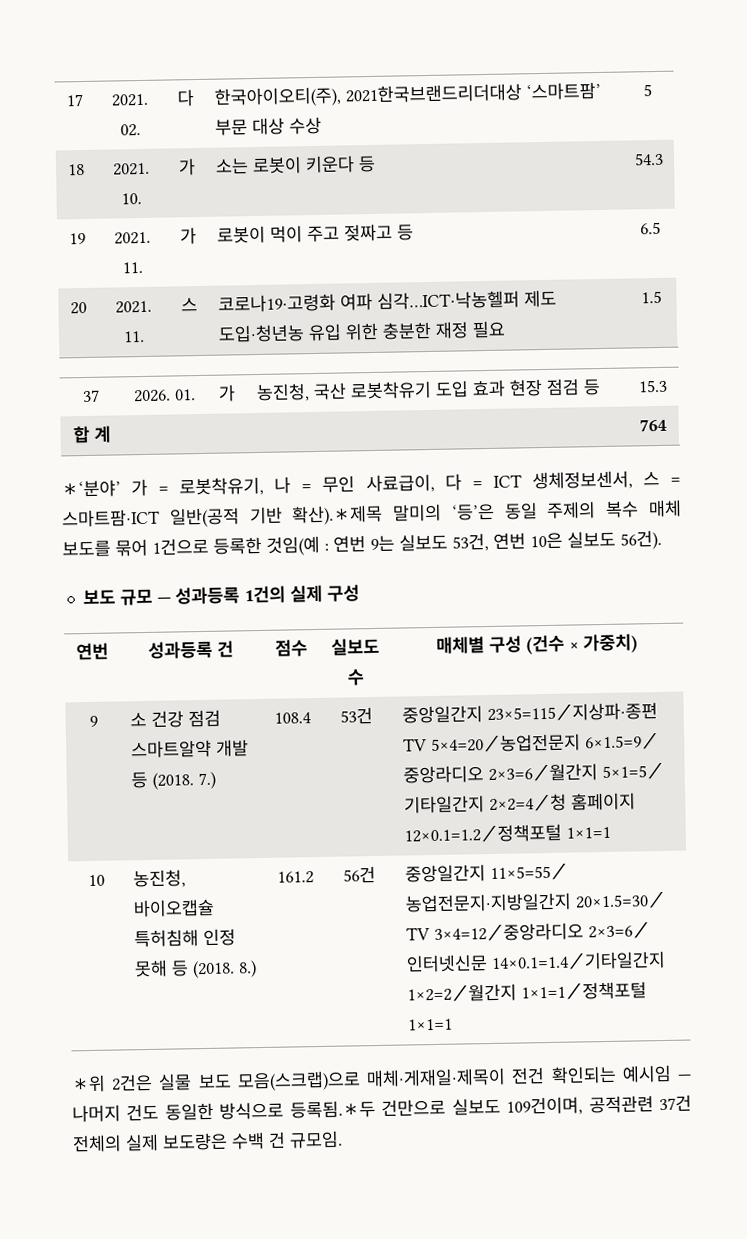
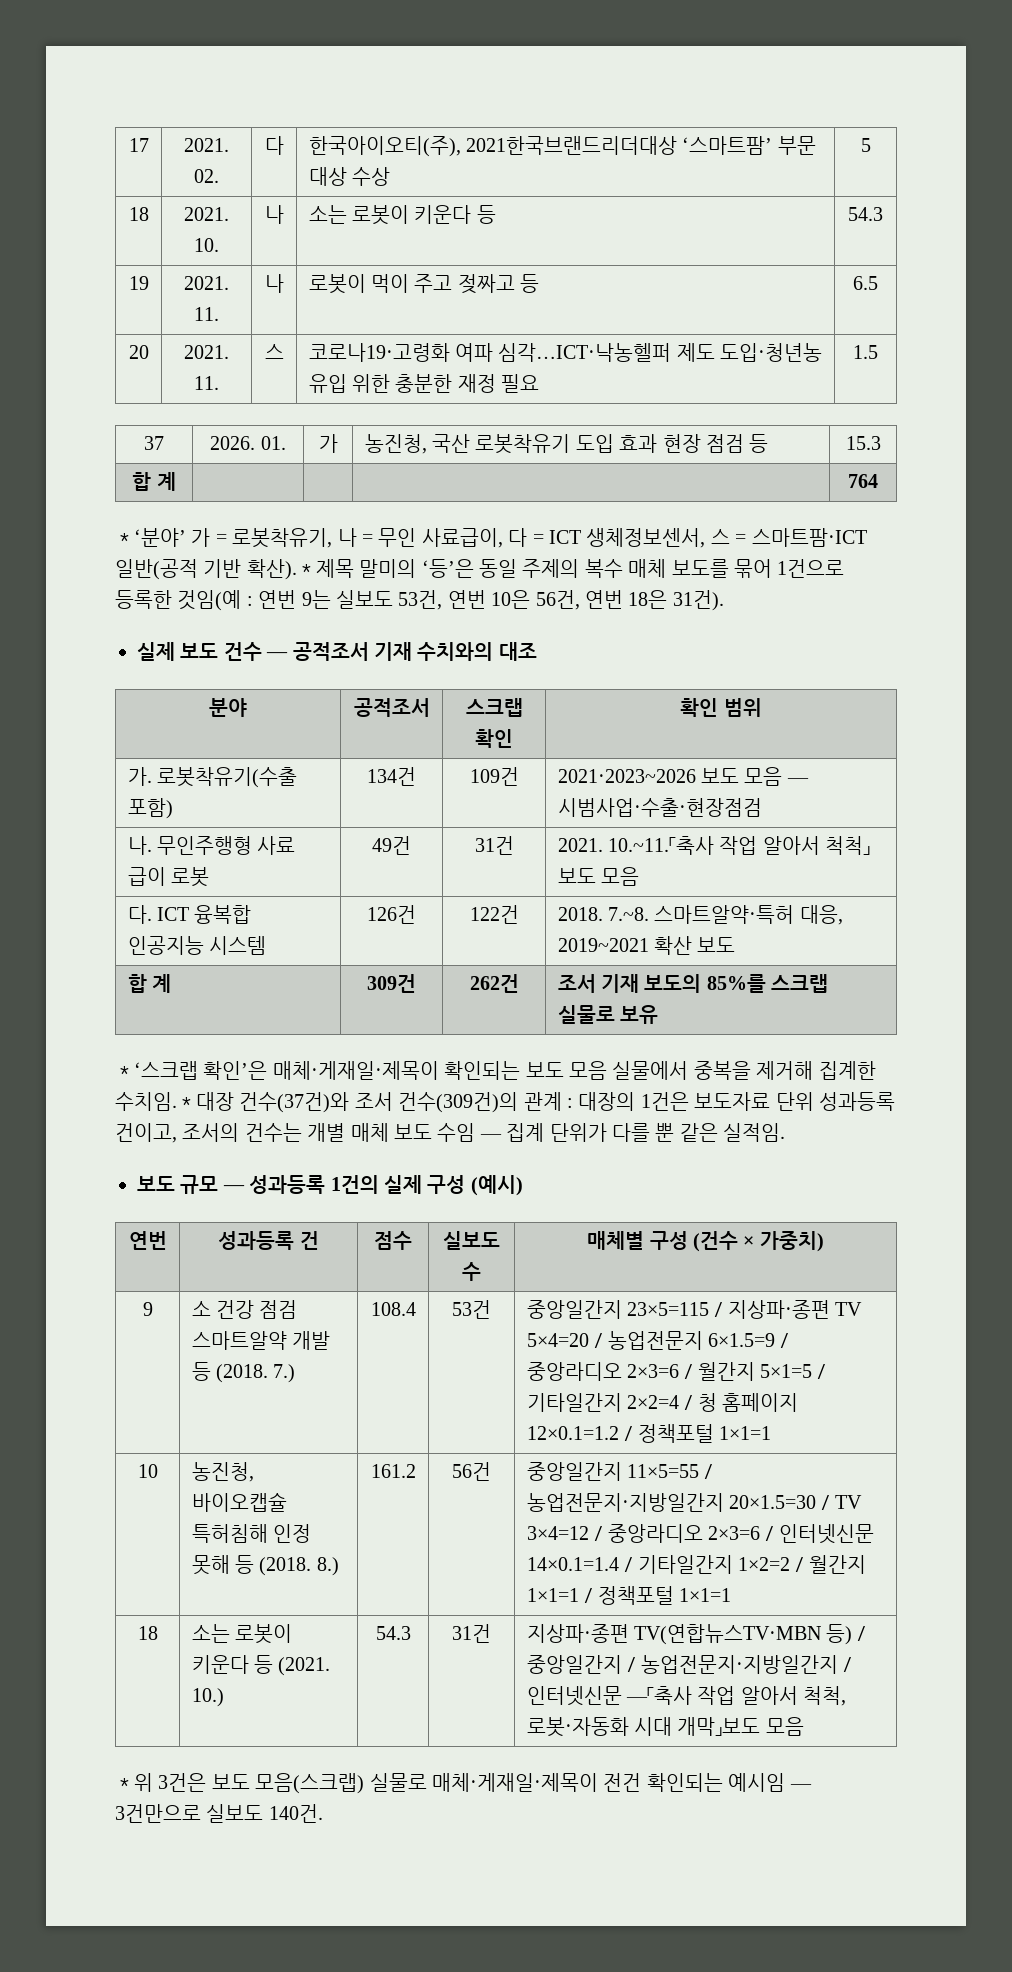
- 18 | 2021. 10. | 가 | 소는 로봇이 키운다 등 | 54.3
+ 18 | 2021. 10. | 나 | 소는 로봇이 키운다 등 | 54.3
- 19 | 2021. 11. | 가 | 로봇이 먹이 주고 젖짜고 등 | 6.5
+ 19 | 2021. 11. | 나 | 로봇이 먹이 주고 젖짜고 등 | 6.5
- ＊제목 말미의 ‘등’은 동일 주제의 복수 매체 보도를 묶어 1건으로 등록한 것임(예 : 연번 9는 실보도 53건, 연번 10은 실보도 56건).
+ ＊제목 말미의 ‘등’은 동일 주제의 복수 매체 보도를 묶어 1건으로 등록한 것임(예 : 연번 9는 실보도 53건, 연번 10은 56건, 연번 18은 31건).
+ 실제 보도 건수 — 공적조서 기재 수치와의 대조
+ 분야 | 공적조서 | 스크랩 확인 | 확인 범위
+ 가. 로봇착유기(수출 포함) | 134건 | 109건 | 2021·2023~2026 보도 모음 — 시범사업·수출·현장점검
+ 나. 무인주행형 사료 급이 로봇 | 49건 | 31건 | 2021. 10.~11.「축사 작업 알아서 척척」보도 모음
+ 다. ICT 융복합 인공지능 시스템 | 126건 | 122건 | 2018. 7.~8. 스마트알약·특허 대응, 2019~2021 확산 보도
+ 합 계 | 309건 | 262건 | 조서 기재 보도의 85%를 스크랩 실물로 보유
+ ＊‘스크랩 확인’은 매체·게재일·제목이 확인되는 보도 모음 실물에서 중복을 제거해 집계한 수치임.＊대장 건수(37건)와 조서 건수(309건)의 관계 : 대장의 1건은 보도자료 단위 성과등록 건이고, 조서의 건수는 개별 매체 보도 수임 — 집계 단위가 다를 뿐 같은 실적임.
- 보도 규모 — 성과등록 1건의 실제 구성
+ 보도 규모 — 성과등록 1건의 실제 구성 (예시)
- ＊위 2건은 실물 보도 모음(스크랩)으로 매체·게재일·제목이 전건 확인되는 예시임 — 나머지 건도 동일한 방식으로 등록됨.＊두 건만으로 실보도 109건이며, 공적관련 37건 전체의 실제 보도량은 수백 건 규모임.
+ 18 | 소는 로봇이 키운다 등 (2021. 10.) | 54.3 | 31건 | 지상파·종편 TV(연합뉴스TV·MBN 등)／중앙일간지／농업전문지·지방일간지／인터넷신문 —「축사 작업 알아서 척척, 로봇·자동화 시대 개막」보도 모음
+ ＊위 3건은 보도 모음(스크랩) 실물로 매체·게재일·제목이 전건 확인되는 예시임 — 3건만으로 실보도 140건.

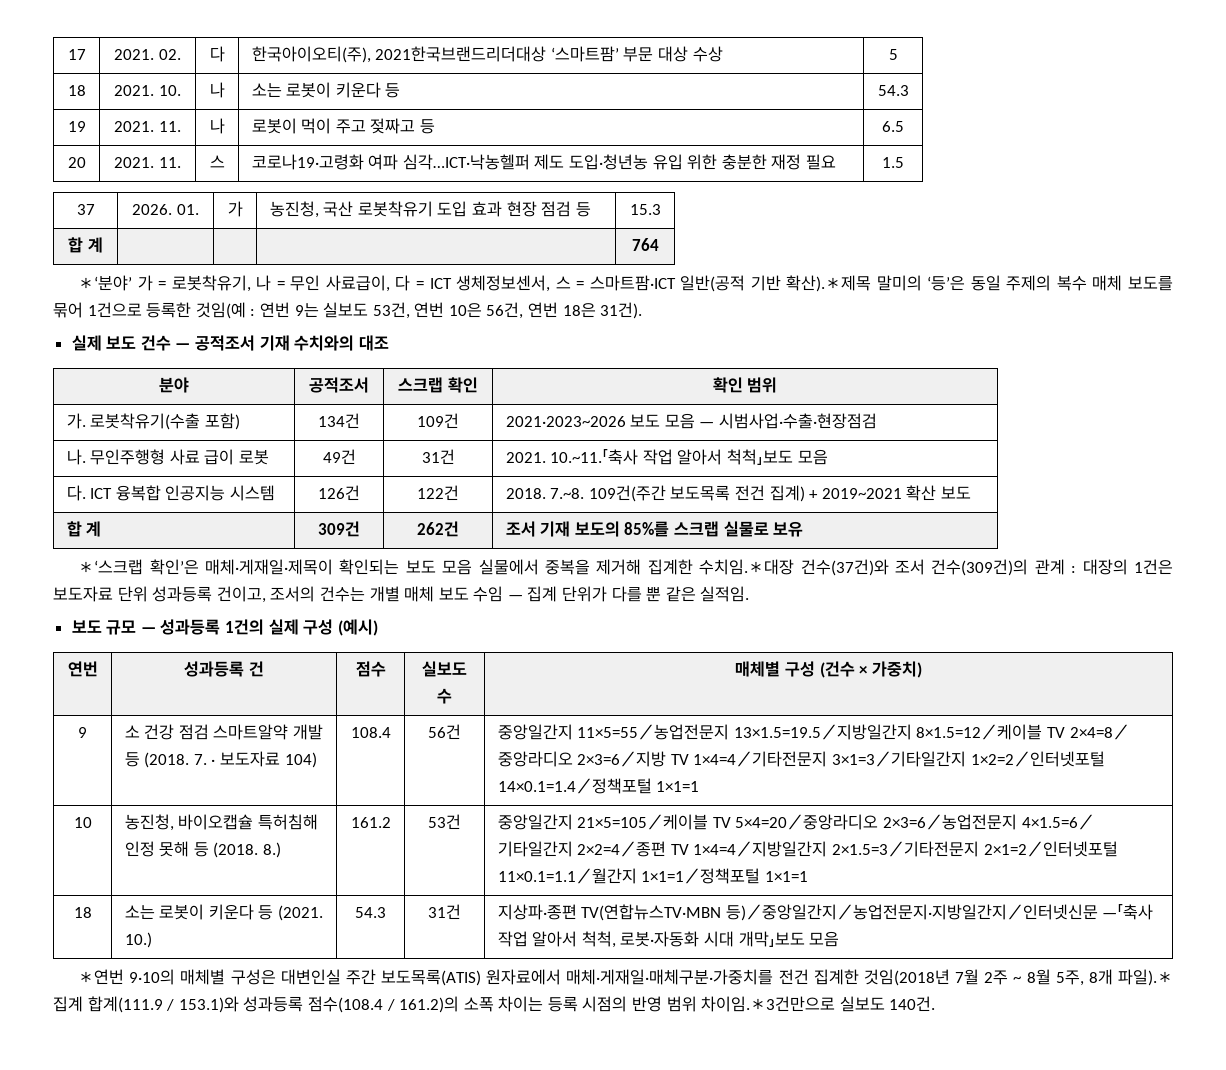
- 다. ICT 융복합 인공지능 시스템 | 126건 | 122건 | 2018. 7.~8. 스마트알약·특허 대응, 2019~2021 확산 보도
+ 다. ICT 융복합 인공지능 시스템 | 126건 | 122건 | 2018. 7.~8. 109건(주간 보도목록 전건 집계) + 2019~2021 확산 보도
- 7.)
+ 7. · 보도자료 104)
- 53건 | 중앙일간지 23×5=115／지상파·종편 TV 5×4=20／농업전문지 6×1.5=9／중앙라디오 2×3=6／월간지 5×1=5／기타일간지 2×2=4／청 홈페이지 12×0.1=1.2／정책포털 1×1=1
+ 56건 | 중앙일간지 11×5=55／농업전문지 13×1.5=19.5／지방일간지 8×1.5=12／케이블 TV 2×4=8／중앙라디오 2×3=6／지방 TV 1×4=4／기타전문지 3×1=3／기타일간지 1×2=2／인터넷포털 14×0.1=1.4／정책포털 1×1=1
- 10 | 농진청, 바이오캡슐 특허침해 인정 못해 등 (2018. 8.) | 161.2 | 56건 | 중앙일간지 11×5=55／농업전문지·지방일간지 20×1.5=30／TV 3×4=12／중앙라디오 2×3=6／인터넷신문 14×0.1=1.4／기타일간지 1×2=2／월간지 1×1=1／정책포털 1×1=1
+ 10 | 농진청, 바이오캡슐 특허침해 인정 못해 등 (2018. 8.) | 161.2 | 53건 | 중앙일간지 21×5=105／케이블 TV 5×4=20／중앙라디오 2×3=6／농업전문지 4×1.5=6／기타일간지 2×2=4／종편 TV 1×4=4／지방일간지 2×1.5=3／기타전문지 2×1=2／인터넷포털 11×0.1=1.1／월간지 1×1=1／정책포털 1×1=1
- ＊위 3건은 보도 모음(스크랩) 실물로 매체·게재일·제목이 전건 확인되는 예시임 — 3건만으로 실보도 140건.
+ ＊연번 9·10의 매체별 구성은 대변인실 주간 보도목록(ATIS) 원자료에서 매체·게재일·매체구분·가중치를 전건 집계한 것임(2018년 7월 2주 ~ 8월 5주, 8개 파일).＊집계 합계(111.9 / 153.1)와 성과등록 점수(108.4 / 161.2)의 소폭 차이는 등록 시점의 반영 범위 차이임.＊3건만으로 실보도 140건.

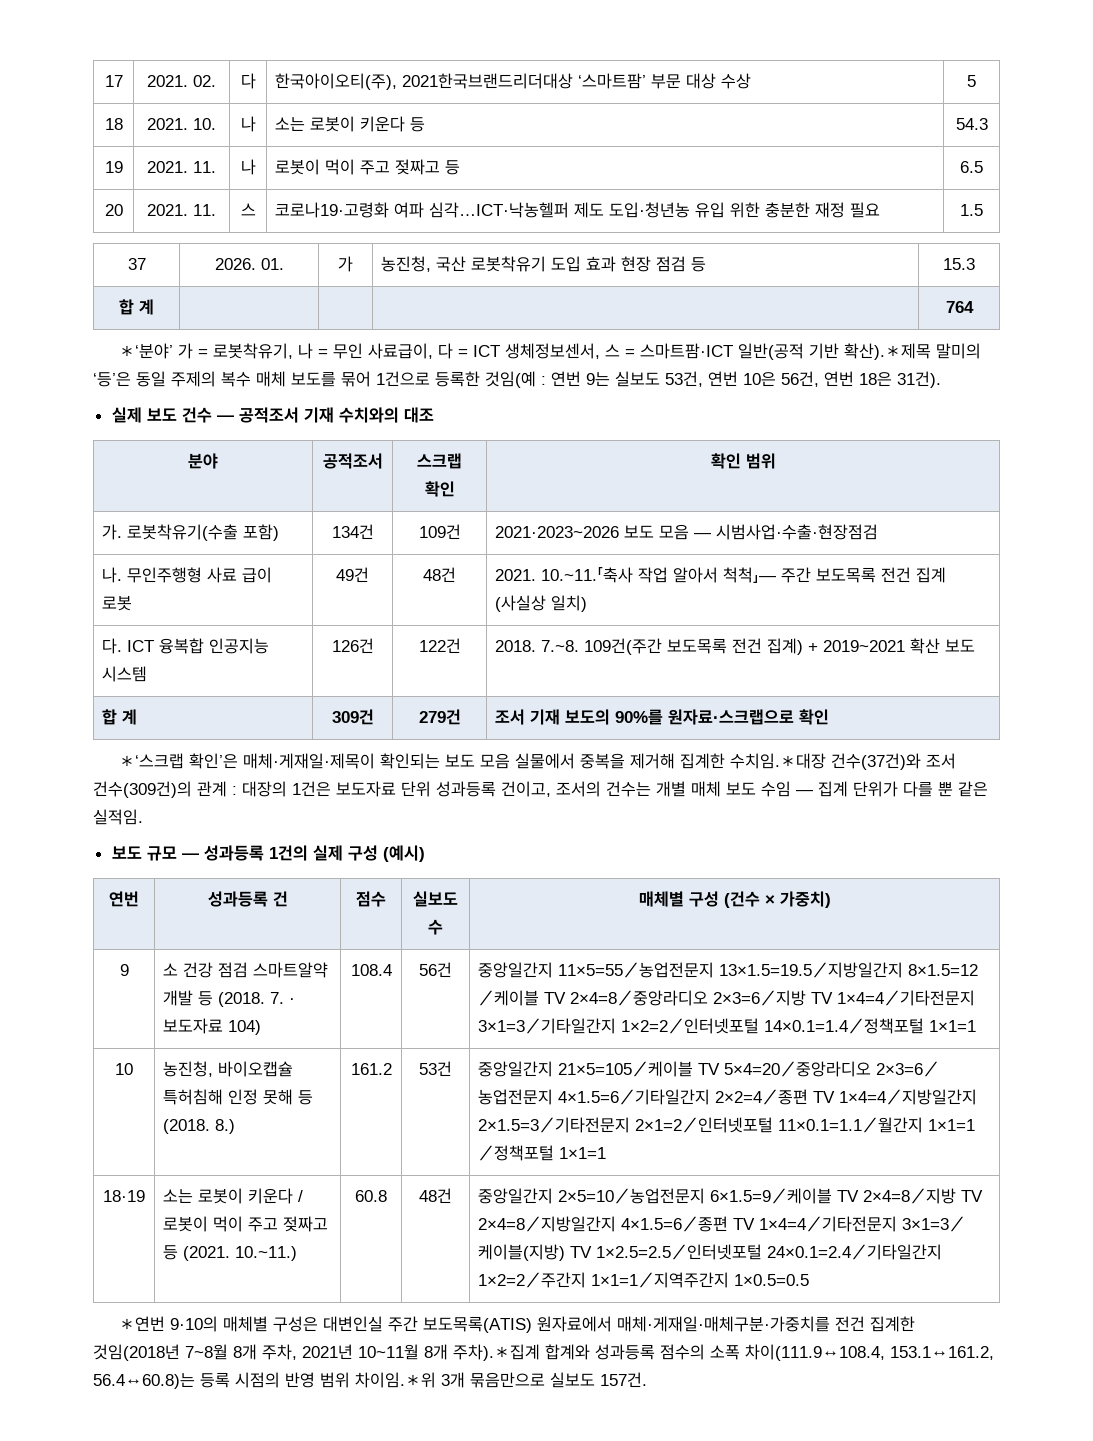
- 나. 무인주행형 사료 급이 로봇 | 49건 | 31건 | 2021. 10.~11.「축사 작업 알아서 척척」보도 모음
+ 나. 무인주행형 사료 급이 로봇 | 49건 | 48건 | 2021. 10.~11.「축사 작업 알아서 척척」— 주간 보도목록 전건 집계 (사실상 일치)
- 합 계 | 309건 | 262건 | 조서 기재 보도의 85%를 스크랩 실물로 보유
+ 합 계 | 309건 | 279건 | 조서 기재 보도의 90%를 원자료·스크랩으로 확인
- 18 | 소는 로봇이 키운다 등 (2021. 10.) | 54.3 | 31건 | 지상파·종편 TV(연합뉴스TV·MBN 등)／중앙일간지／농업전문지·지방일간지／인터넷신문 —「축사 작업 알아서 척척, 로봇·자동화 시대 개막」보도 모음
+ 18·19 | 소는 로봇이 키운다 / 로봇이 먹이 주고 젖짜고 등 (2021. 10.~11.) | 60.8 | 48건 | 중앙일간지 2×5=10／농업전문지 6×1.5=9／케이블 TV 2×4=8／지방 TV 2×4=8／지방일간지 4×1.5=6／종편 TV 1×4=4／기타전문지 3×1=3／케이블(지방) TV 1×2.5=2.5／인터넷포털 24×0.1=2.4／기타일간지 1×2=2／주간지 1×1=1／지역주간지 1×0.5=0.5
- ＊연번 9·10의 매체별 구성은 대변인실 주간 보도목록(ATIS) 원자료에서 매체·게재일·매체구분·가중치를 전건 집계한 것임(2018년 7월 2주 ~ 8월 5주, 8개 파일).＊집계 합계(111.9 / 153.1)와 성과등록 점수(108.4 / 161.2)의 소폭 차이는 등록 시점의 반영 범위 차이임.
+ ＊연번 9·10의 매체별 구성은 대변인실 주간 보도목록(ATIS) 원자료에서 매체·게재일·매체구분·가중치를 전건 집계한 것임(2018년 7~8월 8개 주차, 2021년 10~11월 8개 주차).＊집계 합계와 성과등록 점수의 소폭 차이(111.9↔108.4, 153.1↔161.2, 56.4↔60.8)는 등록 시점의 반영 범위 차이임.
- ＊3건만으로 실보도 140건.
+ ＊위 3개 묶음만으로 실보도 157건.

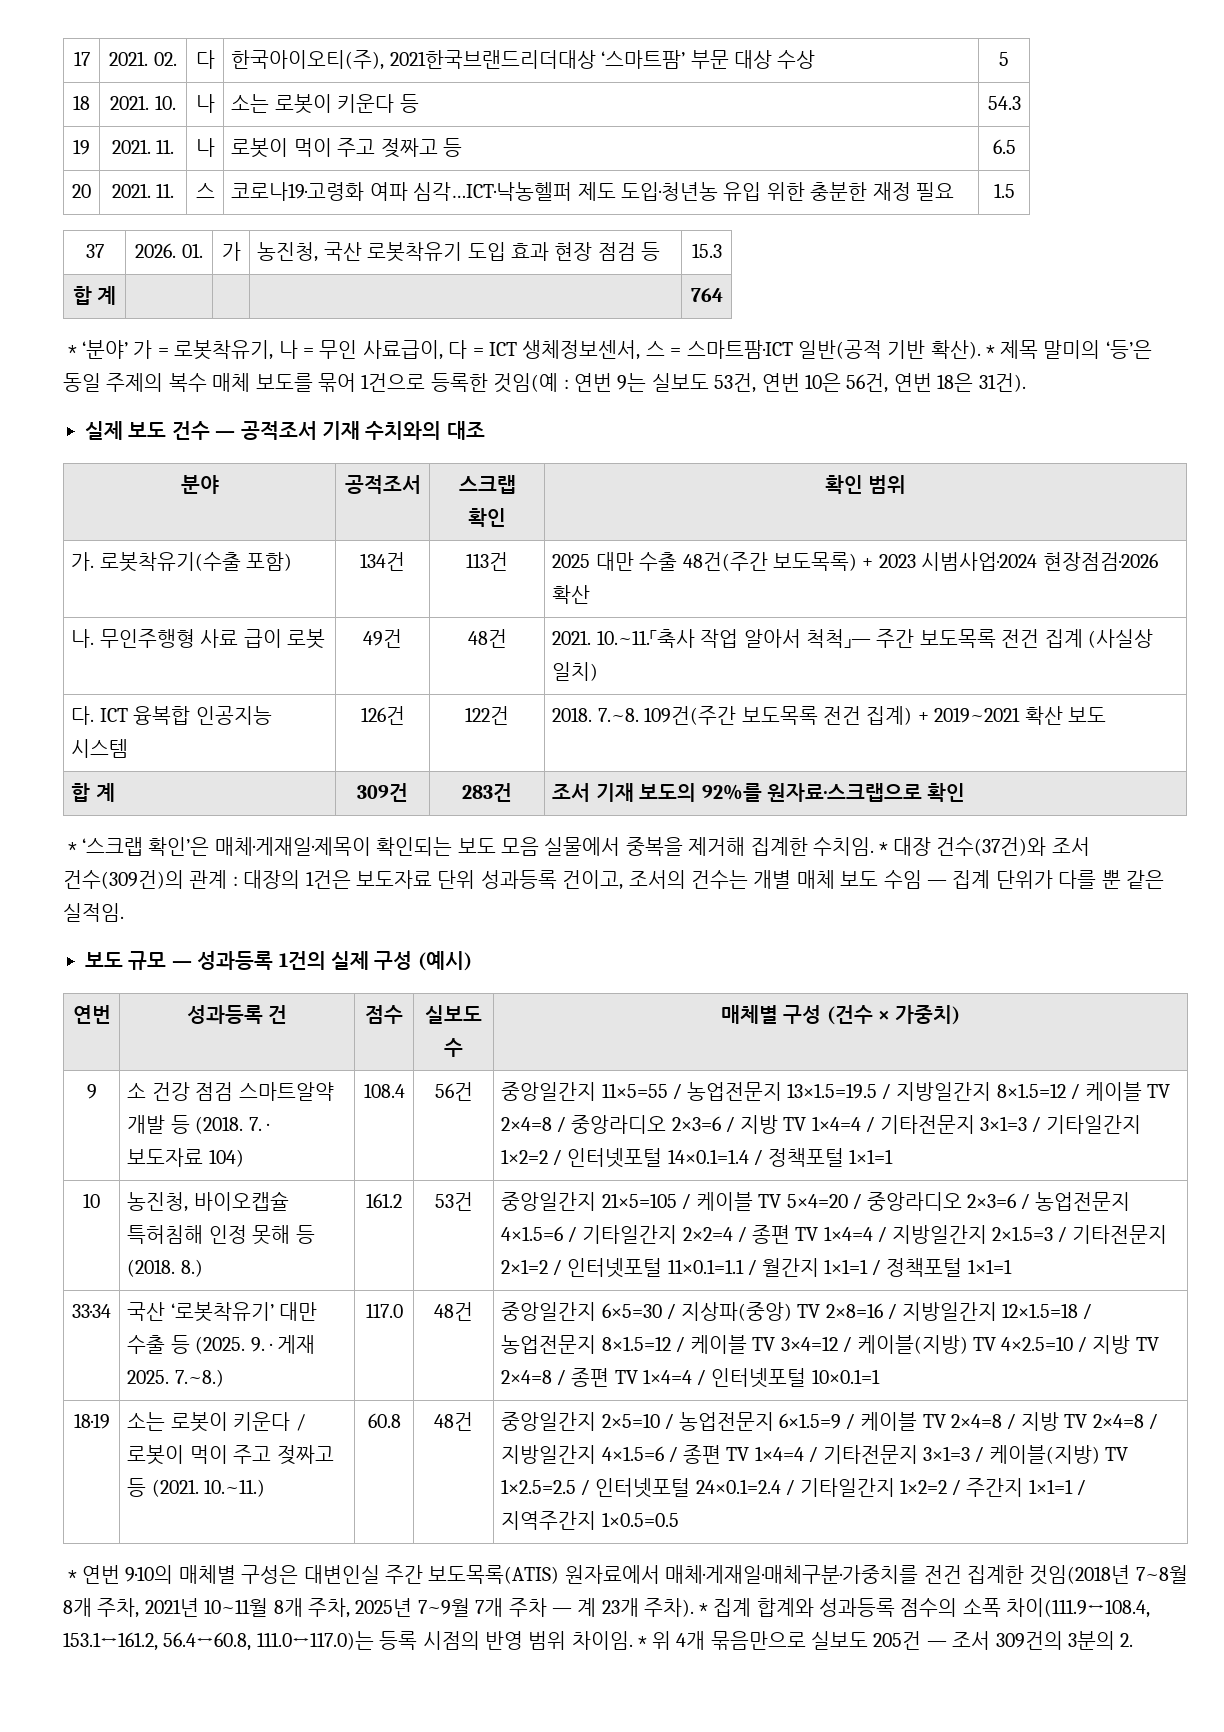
- 가. 로봇착유기(수출 포함) | 134건 | 109건 | 2021·2023~2026 보도 모음 — 시범사업·수출·현장점검
+ 가. 로봇착유기(수출 포함) | 134건 | 113건 | 2025 대만 수출 48건(주간 보도목록) + 2023 시범사업·2024 현장점검·2026 확산
- 합 계 | 309건 | 279건 | 조서 기재 보도의 90%를 원자료·스크랩으로 확인
+ 합 계 | 309건 | 283건 | 조서 기재 보도의 92%를 원자료·스크랩으로 확인
+ 33·34 | 국산 ‘로봇착유기’ 대만 수출 등 (2025. 9. · 게재 2025. 7.~8.) | 117.0 | 48건 | 중앙일간지 6×5=30／지상파(중앙) TV 2×8=16／지방일간지 12×1.5=18／농업전문지 8×1.5=12／케이블 TV 3×4=12／케이블(지방) TV 4×2.5=10／지방 TV 2×4=8／종편 TV 1×4=4／인터넷포털 10×0.1=1
- ＊연번 9·10의 매체별 구성은 대변인실 주간 보도목록(ATIS) 원자료에서 매체·게재일·매체구분·가중치를 전건 집계한 것임(2018년 7~8월 8개 주차, 2021년 10~11월 8개 주차).
+ ＊연번 9·10의 매체별 구성은 대변인실 주간 보도목록(ATIS) 원자료에서 매체·게재일·매체구분·가중치를 전건 집계한 것임(2018년 7~8월 8개 주차, 2021년 10~11월 8개 주차, 2025년 7~9월 7개 주차 — 계 23개 주차).
- ＊집계 합계와 성과등록 점수의 소폭 차이(111.9↔108.4, 153.1↔161.2, 56.4↔60.8)는 등록 시점의 반영 범위 차이임.
+ ＊집계 합계와 성과등록 점수의 소폭 차이(111.9↔108.4, 153.1↔161.2, 56.4↔60.8, 111.0↔117.0)는 등록 시점의 반영 범위 차이임.
- ＊위 3개 묶음만으로 실보도 157건.
+ ＊위 4개 묶음만으로 실보도 205건 — 조서 309건의 3분의 2.

